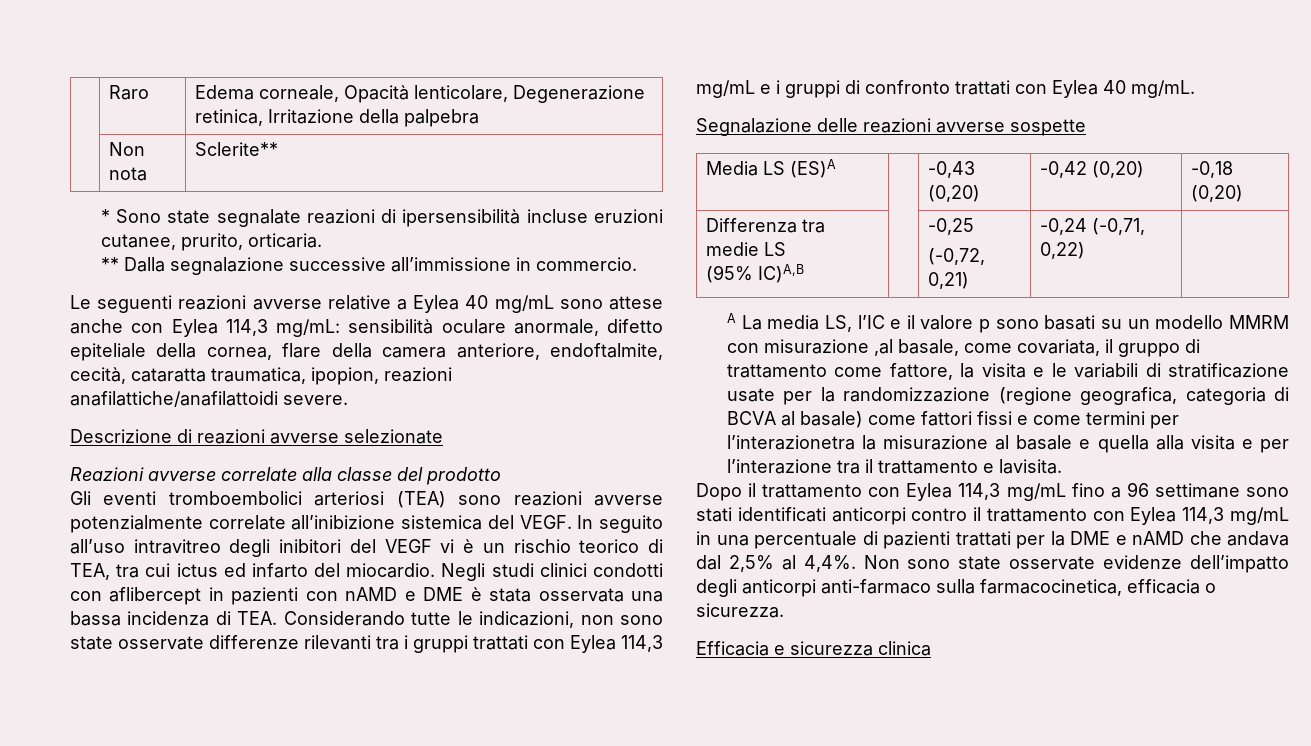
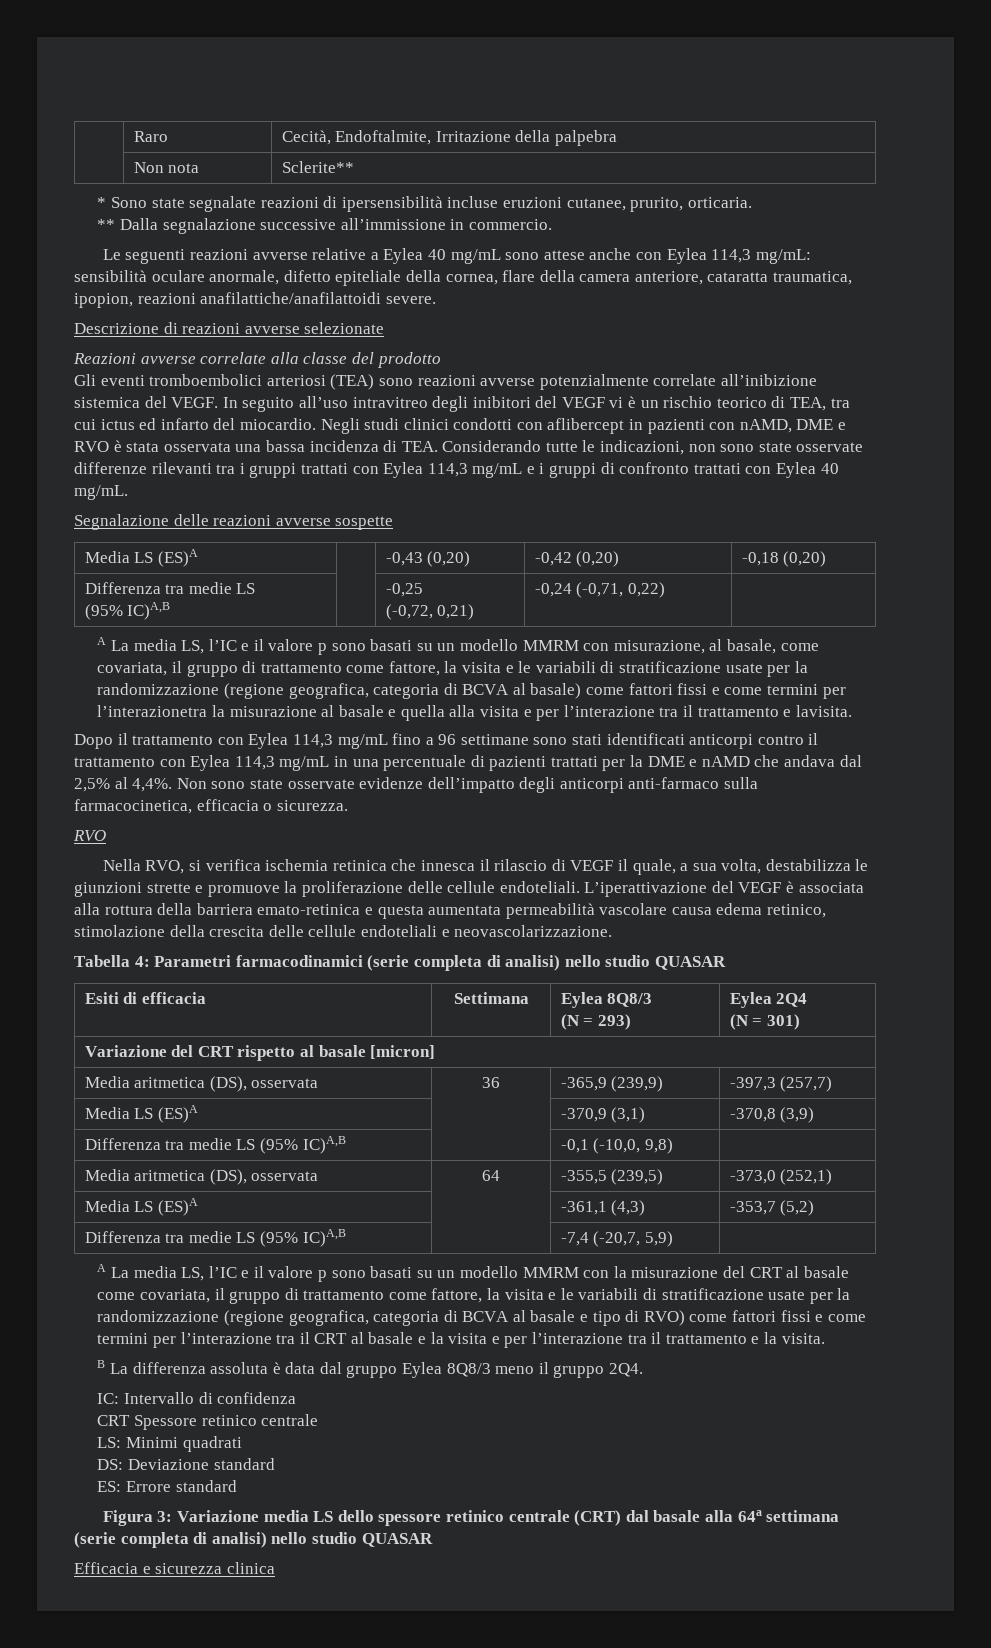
- | Raro | Edema corneale, Opacità lenticolare, Degenerazione retinica, Irritazione della palpebra
+ | Raro | Cecità, Endoftalmite, Irritazione della palpebra
- Le seguenti reazioni avverse relative a Eylea 40 mg/mL sono attese anche con Eylea 114,3 mg/mL: sensibilità oculare anormale, difetto epiteliale della cornea, flare della camera anteriore, endoftalmite, cecità, cataratta traumatica, ipopion, reazioni anafilattiche/anafilattoidi severe.
+ Le seguenti reazioni avverse relative a Eylea 40 mg/mL sono attese anche con Eylea 114,3 mg/mL: sensibilità oculare anormale, difetto epiteliale della cornea, flare della camera anteriore, cataratta traumatica, ipopion, reazioni anafilattiche/anafilattoidi severe.
- Negli studi clinici condotti con aflibercept in pazienti con nAMD e DME è stata osservata una bassa incidenza di TEA. Considerando tutte le indicazioni, non sono state osservate differenze rilevanti tra i gruppi trattati con Eylea 114,3 mg/mL e i gruppi di confronto trattati con Eylea 40 mg/mL.
+ Negli studi clinici condotti con aflibercept in pazienti con nAMD, DME e RVO è stata osservata una bassa incidenza di TEA. Considerando tutte le indicazioni, non sono state osservate differenze rilevanti tra i gruppi trattati con Eylea 114,3 mg/mL e i gruppi di confronto trattati con Eylea 40 mg/mL.
- A La media LS, l’IC e il valore p sono basati su un modello MMRM con misurazione ,al basale, come covariata, il gruppo di trattamento come fattore, la visita e le variabili di stratificazione usate per la randomizzazione (regione geografica, categoria di BCVA al basale) come fattori fissi e come termini per l’interazionetra la misurazione al basale e quella alla visita e per l’interazione tra il trattamento e lavisita.
+ A La media LS, l’IC e il valore p sono basati su un modello MMRM con misurazione, al basale, come covariata, il gruppo di trattamento come fattore, la visita e le variabili di stratificazione usate per la randomizzazione (regione geografica, categoria di BCVA al basale) come fattori fissi e come termini per l’interazionetra la misurazione al basale e quella alla visita e per l’interazione tra il trattamento e lavisita.
  Non sono state osservate evidenze dell’impatto degli anticorpi anti-farmaco sulla farmacocinetica, efficacia o sicurezza.
+ RVO
+ Nella RVO, si verifica ischemia retinica che innesca il rilascio di VEGF il quale, a sua volta, destabilizza le giunzioni strette e promuove la proliferazione delle cellule endoteliali. L’iperattivazione del VEGF è associata alla rottura della barriera emato-retinica e questa aumentata permeabilità vascolare causa edema retinico, stimolazione della crescita delle cellule endoteliali e neovascolarizzazione.
+ Tabella 4: Parametri farmacodinamici (serie completa di analisi) nello studio QUASAR
+ Esiti di efficacia | Settimana | Eylea 8Q8/3
+ (N = 293) | Eylea 2Q4
+ (N = 301)
+ Variazione del CRT rispetto al basale [micron]
+ Media aritmetica (DS), osservata | 36 | -365,9 (239,9) | -397,3 (257,7)
+ Media LS (ES)A | | -370,9 (3,1) | -370,8 (3,9)
+ Differenza tra medie LS (95% IC)A,B | | -0,1 (-10,0, 9,8) |
+ Media aritmetica (DS), osservata | 64 | -355,5 (239,5) | -373,0 (252,1)
+ Media LS (ES)A | | -361,1 (4,3) | -353,7 (5,2)
+ Differenza tra medie LS (95% IC)A,B | | -7,4 (-20,7, 5,9) |
+ A La media LS, l’IC e il valore p sono basati su un modello MMRM con la misurazione del CRT al basale come covariata, il gruppo di trattamento come fattore, la visita e le variabili di stratificazione usate per la randomizzazione (regione geografica, categoria di BCVA al basale e tipo di RVO) come fattori fissi e come termini per l’interazione tra il CRT al basale e la visita e per l’interazione tra il trattamento e la visita.
+ B La differenza assoluta è data dal gruppo Eylea 8Q8/3 meno il gruppo 2Q4.
+ IC: Intervallo di confidenza
+ CRT Spessore retinico centrale
+ LS: Minimi quadrati
+ DS: Deviazione standard
+ ES: Errore standard
+ Figura 3: Variazione media LS dello spessore retinico centrale (CRT) dal basale alla 64a settimana (serie completa di analisi) nello studio QUASAR

